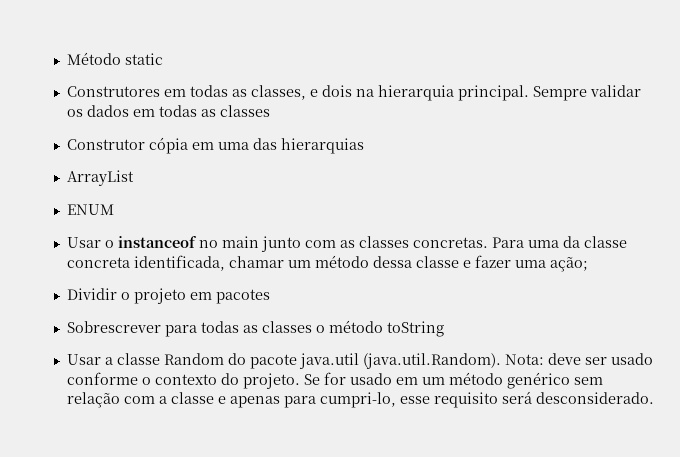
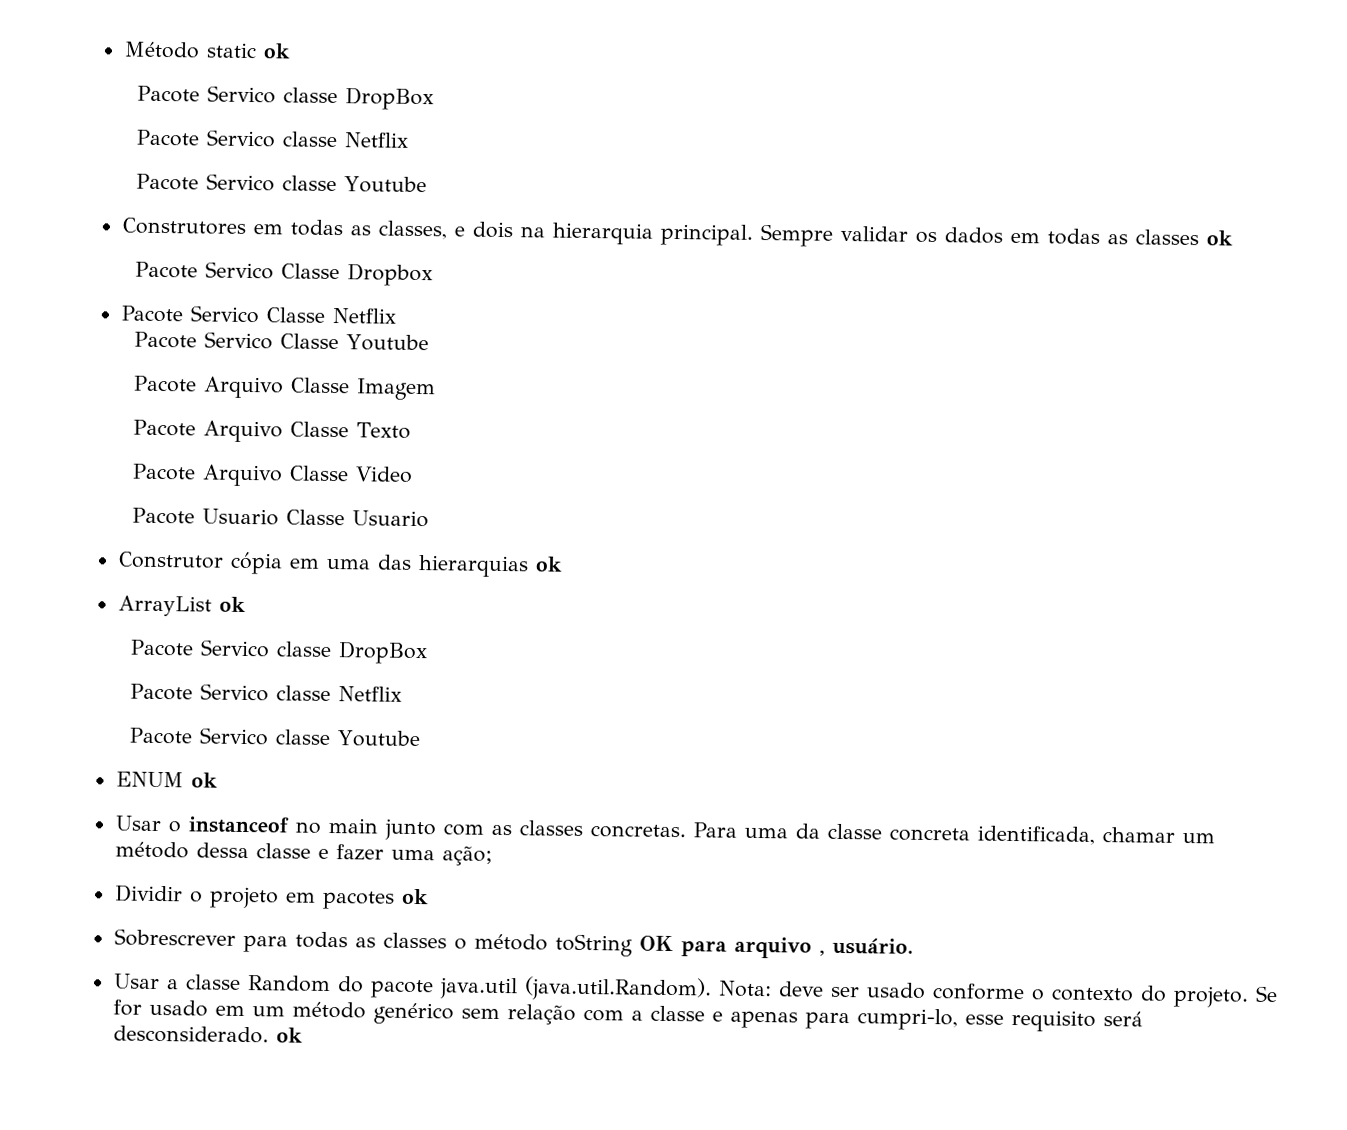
- Método static
+ Método static ok
+ Pacote Servico classe DropBox
+ Pacote Servico classe Netflix
+ Pacote Servico classe Youtube
- Sempre validar os dados em todas as classes
+ Sempre validar os dados em todas as classes ok
+ Pacote Servico Classe Dropbox
+ Pacote Servico Classe Netflix
+ Pacote Servico Classe Youtube
+ Pacote Arquivo Classe Imagem
+ Pacote Arquivo Classe Texto
+ Pacote Arquivo Classe Video
+ Pacote Usuario Classe Usuario
- Construtor cópia em uma das hierarquias
+ Construtor cópia em uma das hierarquias ok
- ArrayList
+ ArrayList ok
+ Pacote Servico classe DropBox
+ Pacote Servico classe Netflix
+ Pacote Servico classe Youtube
- ENUM
+ ENUM ok
- Dividir o projeto em pacotes
+ Dividir o projeto em pacotes ok
- Sobrescrever para todas as classes o método toString
+ Sobrescrever para todas as classes o método toString OK para arquivo , usuário.
- Se for usado em um método genérico sem relação com a classe e apenas para cumpri-lo, esse requisito será desconsiderado.
+ Se for usado em um método genérico sem relação com a classe e apenas para cumpri-lo, esse requisito será desconsiderado. ok

